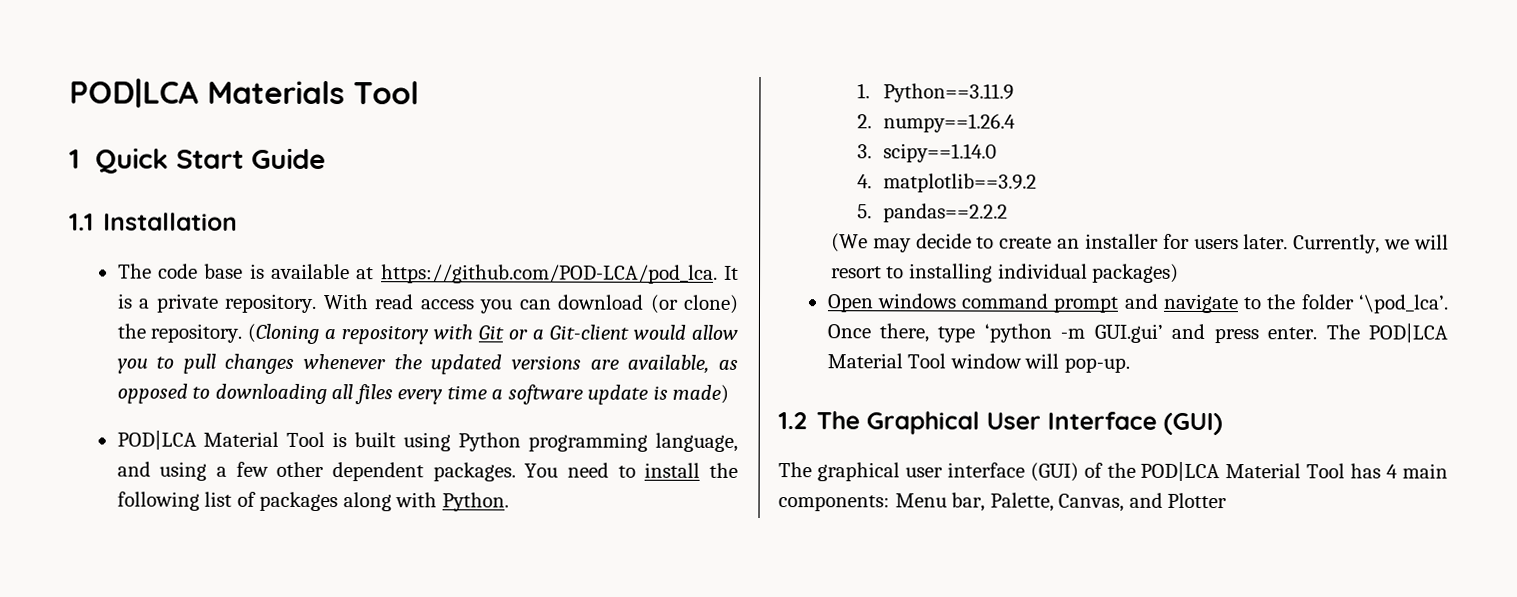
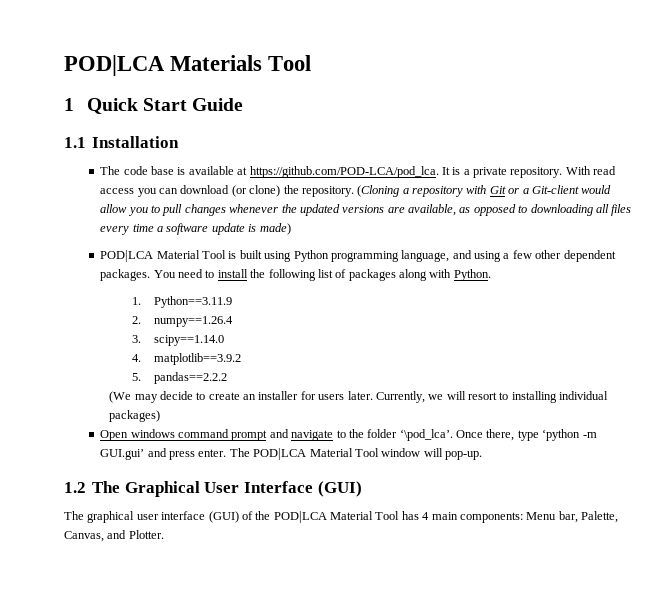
- The graphical user interface (GUI) of the POD|LCA Material Tool has 4 main components: Menu bar, Palette, Canvas, and Plotter
+ The graphical user interface (GUI) of the POD|LCA Material Tool has 4 main components: Menu bar, Palette, Canvas, and Plotter.

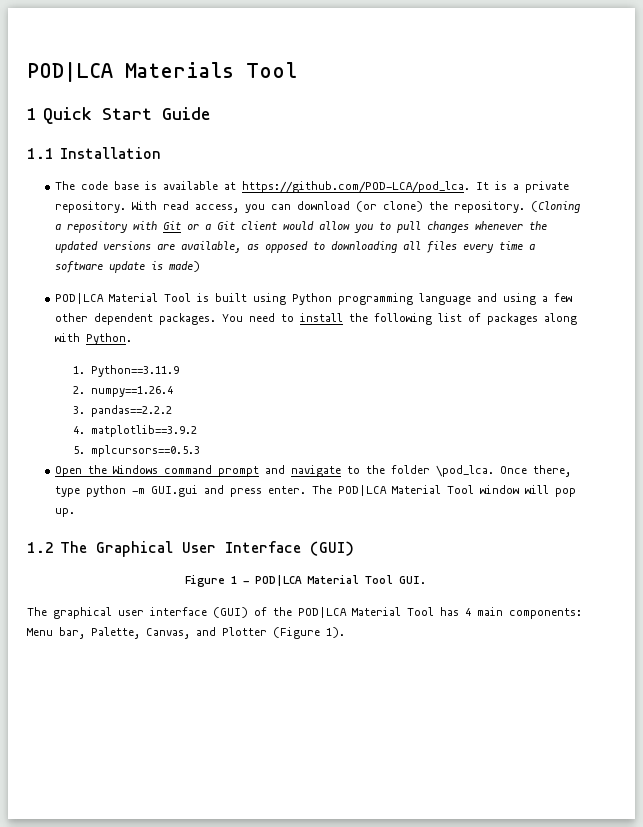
- With read access you can download (or clone) the repository.
+ With read access, you can download (or clone) the repository.
- (Cloning a repository with Git or a Git-client would allow you to pull changes whenever the updated versions are available, as opposed to downloading all files every time a software update is made)
+ (Cloning a repository with Git or a Git client would allow you to pull changes whenever the updated versions are available, as opposed to downloading all files every time a software update is made)
- POD|LCA Material Tool is built using Python programming language, and using a few other dependent packages.
+ POD|LCA Material Tool is built using Python programming language and using a few other dependent packages.
- 3. scipy==1.14.0
+ 3. pandas==2.2.2
- 5. pandas==2.2.2
- (We may decide to create an installer for users later. Currently, we will resort to installing individual packages)
+ 5. mplcursors==0.5.3
- Open windows command prompt and navigate to the folder ‘\pod_lca’.
+ Open the Windows command prompt and navigate to the folder \pod_lca.
- Once there, type ‘python -m GUI.gui’ and press enter.
+ Once there, type python -m GUI.gui and press enter.
- The POD|LCA Material Tool window will pop-up.
+ The POD|LCA Material Tool window will pop up.
+ Figure 1 - POD|LCA Material Tool GUI.
- The graphical user interface (GUI) of the POD|LCA Material Tool has 4 main components: Menu bar, Palette, Canvas, and Plotter.
+ The graphical user interface (GUI) of the POD|LCA Material Tool has 4 main components: Menu bar, Palette, Canvas, and Plotter (Figure 1).

